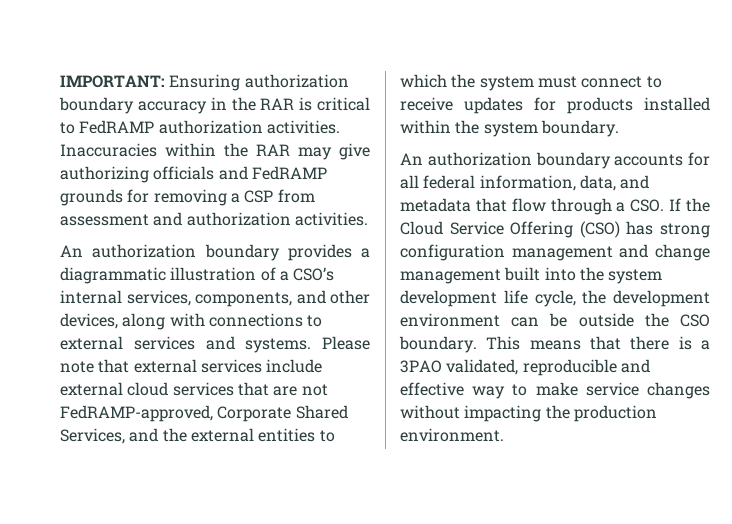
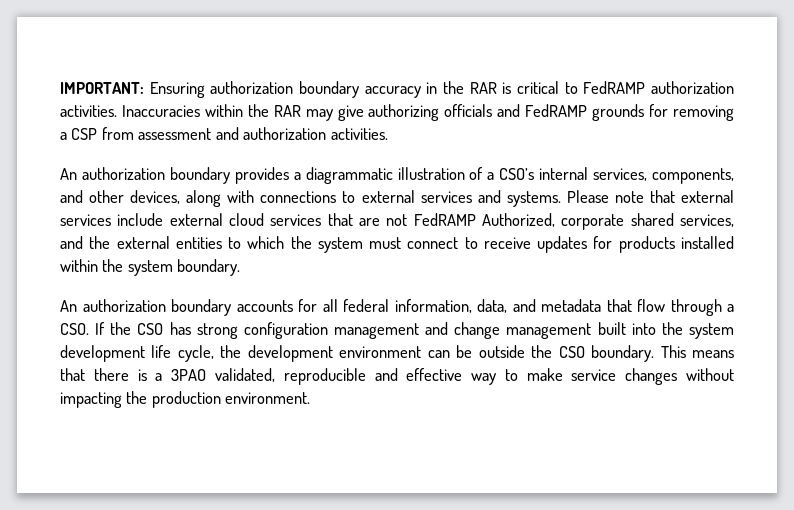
- Please note that external services include external cloud services that are not FedRAMP-approved, Corporate Shared Services, and the external entities to which the system must connect to receive updates for products installed within the system boundary.
+ Please note that external services include external cloud services that are not FedRAMP Authorized, corporate shared services, and the external entities to which the system must connect to receive updates for products installed within the system boundary.
- An authorization boundary accounts for all federal information, data, and metadata that flow through a CSO. If the Cloud Service Offering (CSO) has strong configuration management and change management built into the system development life cycle, the development environment can be outside the CSO boundary.
+ An authorization boundary accounts for all federal information, data, and metadata that flow through a CSO. If the CSO has strong configuration management and change management built into the system development life cycle, the development environment can be outside the CSO boundary.

